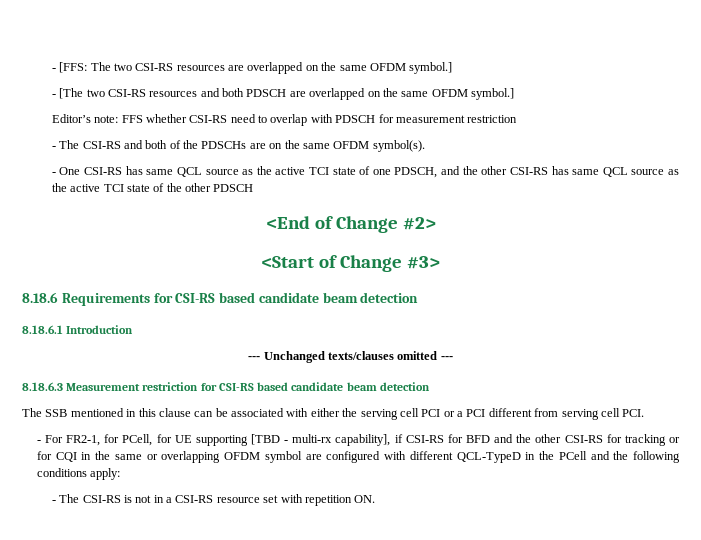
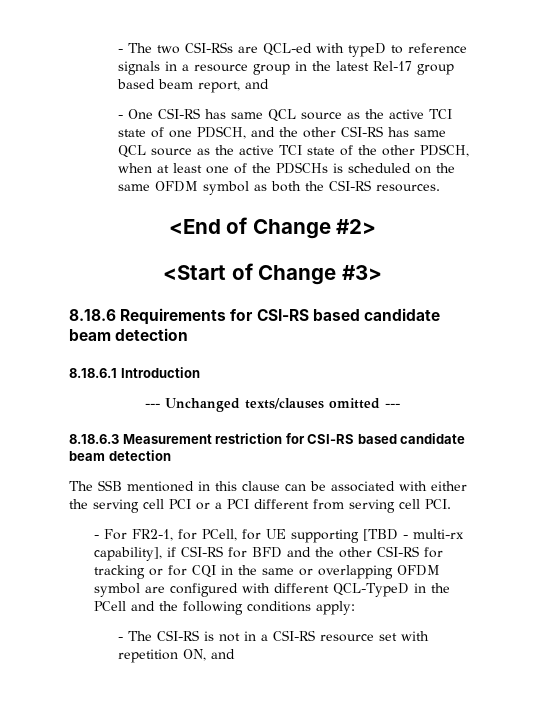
- - [FFS: The two CSI-RS resources are overlapped on the same OFDM symbol.]
- - [The two CSI-RS resources and both PDSCH are overlapped on the same OFDM symbol.]
- Editor’s note: FFS whether CSI-RS need to overlap with PDSCH for measurement restriction
- - The CSI-RS and both of the PDSCHs are on the same OFDM symbol(s).
+ - The two CSI-RSs are QCL-ed with typeD to reference signals in a resource group in the latest Rel-17 group based beam report, and
- - One CSI-RS has same QCL source as the active TCI state of one PDSCH, and the other CSI-RS has same QCL source as the active TCI state of the other PDSCH
+ - One CSI-RS has same QCL source as the active TCI state of one PDSCH, and the other CSI-RS has same QCL source as the active TCI state of the other PDSCH, when at least one of the PDSCHs is scheduled on the same OFDM symbol as both the CSI-RS resources.
- - The CSI-RS is not in a CSI-RS resource set with repetition ON.
+ - The CSI-RS is not in a CSI-RS resource set with repetition ON, and

